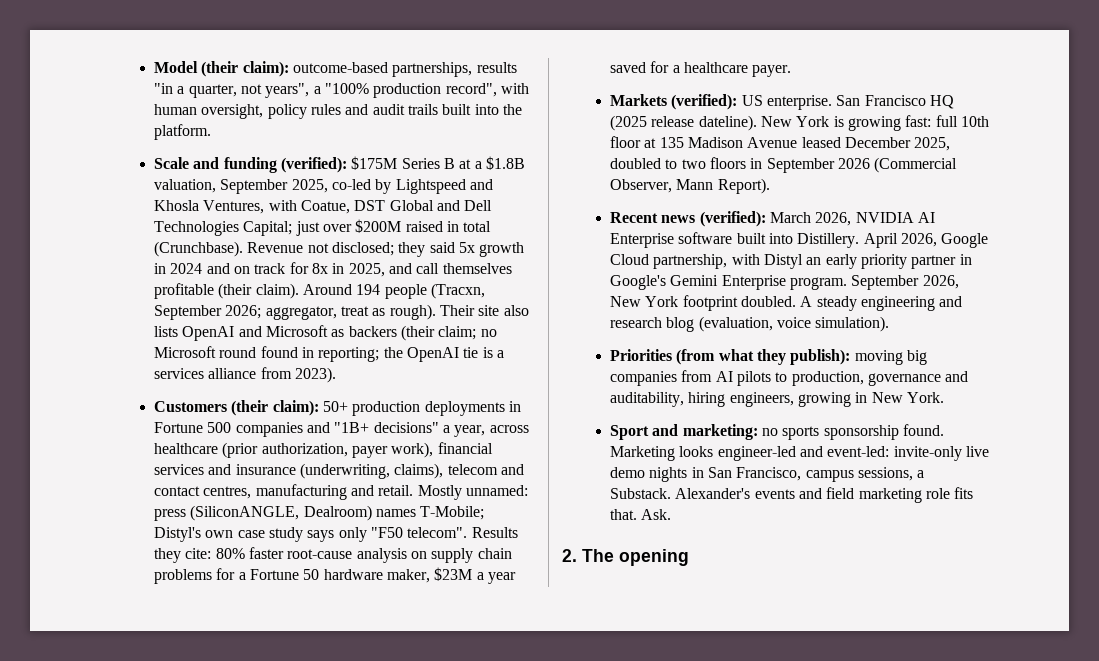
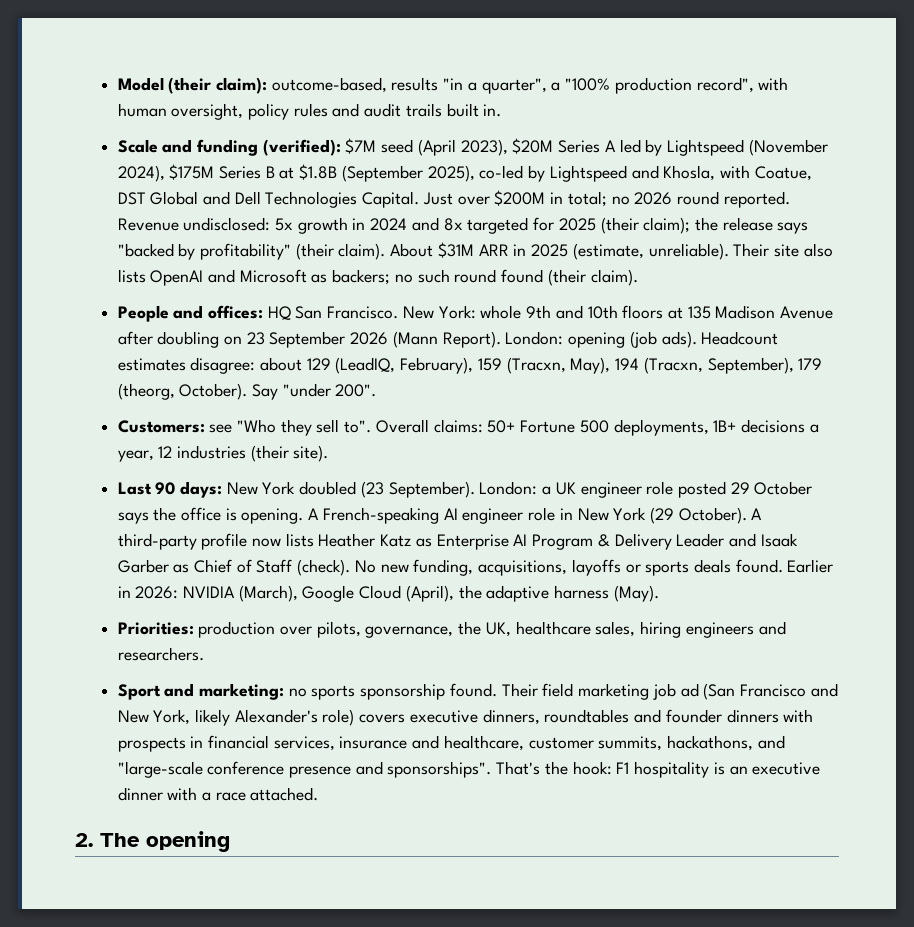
- Model (their claim): outcome-based partnerships, results "in a quarter, not years", a "100% production record", with human oversight, policy rules and audit trails built into the platform.
+ Model (their claim): outcome-based, results "in a quarter", a "100% production record", with human oversight, policy rules and audit trails built in.
- Scale and funding (verified): $175M Series B at a $1.8B valuation, September 2025, co-led by Lightspeed and Khosla Ventures, with Coatue, DST Global and Dell Technologies Capital; just over $200M raised in total (Crunchbase). Revenue not disclosed; they said 5x growth in 2024 and on track for 8x in 2025, and call themselves profitable (their claim). Around 194 people (Tracxn, September 2026; aggregator, treat as rough).
+ Scale and funding (verified): $7M seed (April 2023), $20M Series A led by Lightspeed (November 2024), $175M Series B at $1.8B (September 2025), co-led by Lightspeed and Khosla, with Coatue, DST Global and Dell Technologies Capital. Just over $200M in total; no 2026 round reported. Revenue undisclosed: 5x growth in 2024 and 8x targeted for 2025 (their claim); the release says "backed by profitability" (their claim). About $31M ARR in 2025 (estimate, unreliable).
- Their site also lists OpenAI and Microsoft as backers (their claim; no Microsoft round found in reporting; the OpenAI tie is a services alliance from 2023).
- Customers (their claim): 50+ production deployments in Fortune 500 companies and "1B+ decisions" a year, across healthcare (prior authorization, payer work), financial services and insurance (underwriting, claims), telecom and contact centres, manufacturing and retail. Mostly unnamed: press (SiliconANGLE, Dealroom) names T-Mobile; Distyl's own case study says only "F50 telecom". Results they cite: 80% faster root-cause analysis on supply chain problems for a Fortune 50 hardware maker, $23M a year saved for a healthcare payer.
- Markets (verified): US enterprise. San Francisco HQ (2025 release dateline). New York is growing fast: full 10th floor at 135 Madison Avenue leased December 2025, doubled to two floors in September 2026 (Commercial Observer, Mann Report).
- Recent news (verified): March 2026, NVIDIA AI Enterprise software built into Distillery. April 2026, Google Cloud partnership, with Distyl an early priority partner in Google's Gemini Enterprise program. September 2026, New York footprint doubled. A steady engineering and research blog (evaluation, voice simulation).
- Priorities (from what they publish): moving big companies from AI pilots to production, governance and auditability, hiring engineers, growing in New York.
+ Their site also lists OpenAI and Microsoft as backers; no such round found (their claim).
+ People and offices: HQ San Francisco. New York: whole 9th and 10th floors at 135 Madison Avenue after doubling on 23 September 2026 (Mann Report). London: opening (job ads). Headcount estimates disagree: about 129 (LeadIQ, February), 159 (Tracxn, May), 194 (Tracxn, September), 179 (theorg, October). Say "under 200".
+ Customers: see "Who they sell to". Overall claims: 50+ Fortune 500 deployments, 1B+ decisions a year, 12 industries (their site).
+ Last 90 days: New York doubled (23 September). London: a UK engineer role posted 29 October says the office is opening. A French-speaking AI engineer role in New York (29 October). A third-party profile now lists Heather Katz as Enterprise AI Program & Delivery Leader and Isaak Garber as Chief of Staff (check). No new funding, acquisitions, layoffs or sports deals found. Earlier in 2026: NVIDIA (March), Google Cloud (April), the adaptive harness (May).
+ Priorities: production over pilots, governance, the UK, healthcare sales, hiring engineers and researchers.
- Marketing looks engineer-led and event-led: invite-only live demo nights in San Francisco, campus sessions, a Substack. Alexander's events and field marketing role fits that. Ask.
+ Their field marketing job ad (San Francisco and New York, likely Alexander's role) covers executive dinners, roundtables and founder dinners with prospects in financial services, insurance and healthcare, customer summits, hackathons, and "large-scale conference presence and sponsorships". That's the hook: F1 hospitality is an executive dinner with a race attached.

